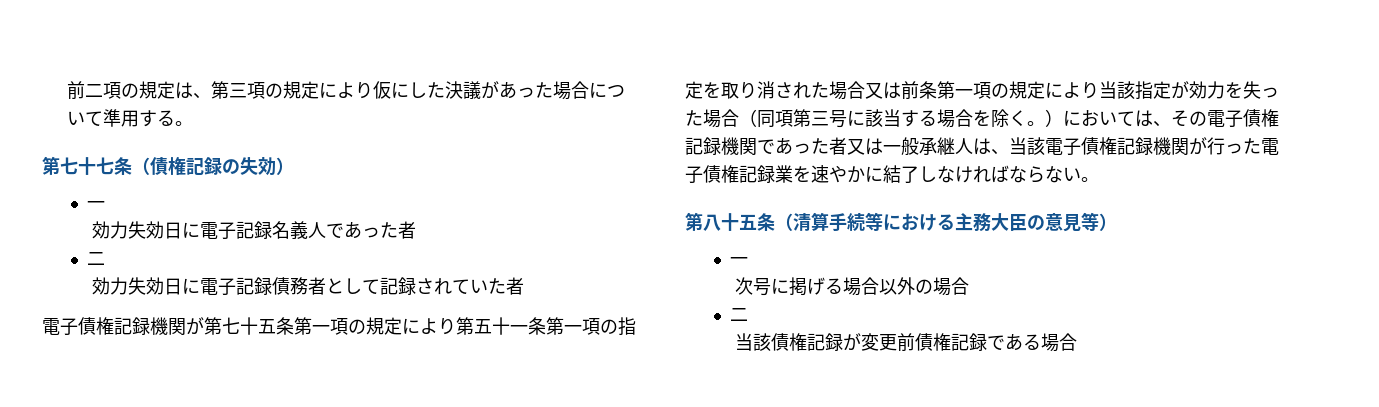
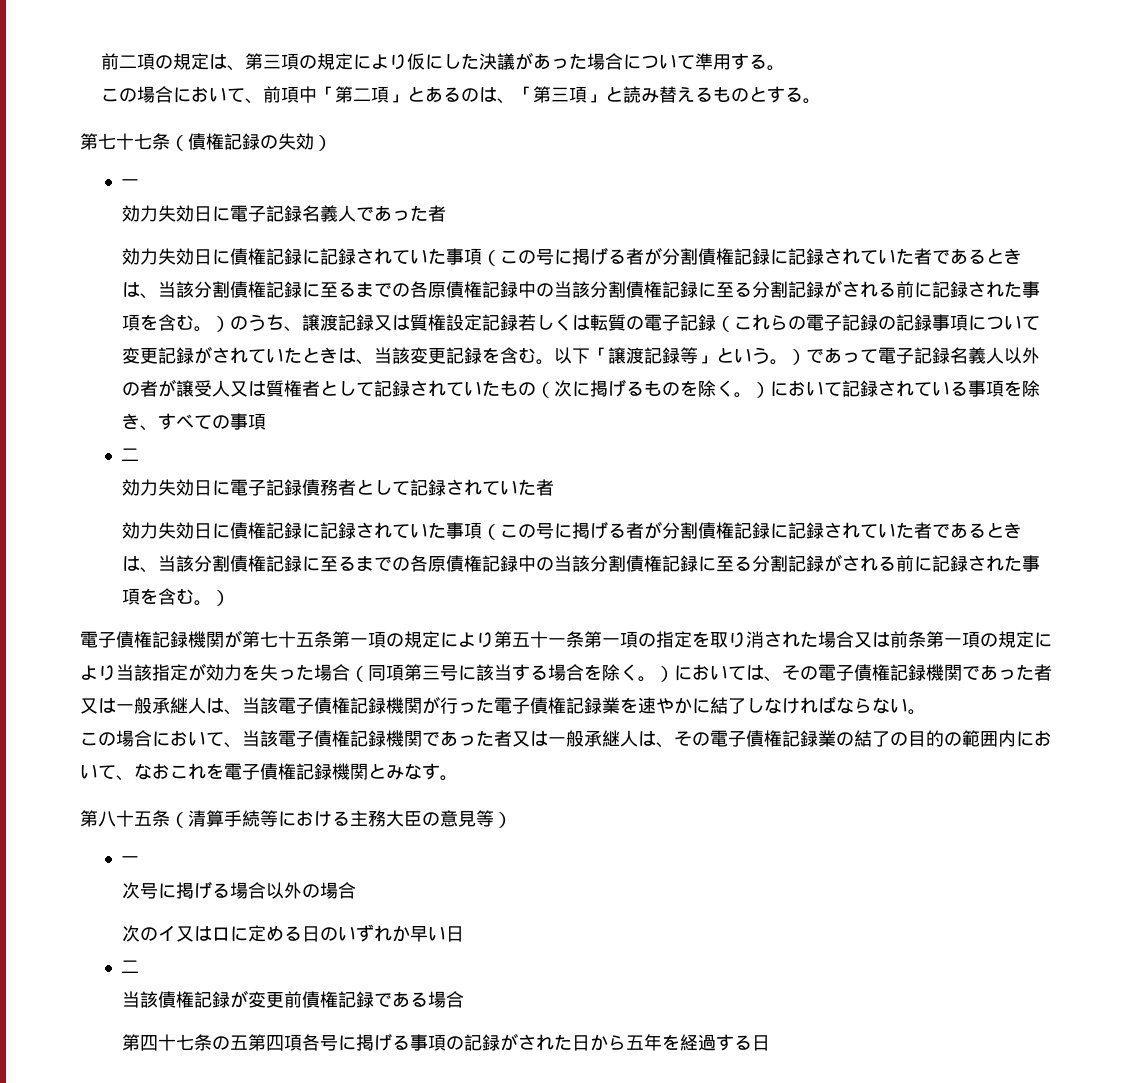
+ この場合において、前項中「第二項」とあるのは、「第三項」と読み替えるものとする。
+ 効力失効日に債権記録に記録されていた事項（この号に掲げる者が分割債権記録に記録されていた者であるときは、当該分割債権記録に至るまでの各原債権記録中の当該分割債権記録に至る分割記録がされる前に記録された事項を含む。）のうち、譲渡記録又は質権設定記録若しくは転質の電子記録（これらの電子記録の記録事項について変更記録がされていたときは、当該変更記録を含む。以下「譲渡記録等」という。）であって電子記録名義人以外の者が譲受人又は質権者として記録されていたもの（次に掲げるものを除く。）において記録されている事項を除き、すべての事項
  効力失効日に電子記録債務者として記録されていた者
+ 効力失効日に債権記録に記録されていた事項（この号に掲げる者が分割債権記録に記録されていた者であるときは、当該分割債権記録に至るまでの各原債権記録中の当該分割債権記録に至る分割記録がされる前に記録された事項を含む。）
+ この場合において、当該電子債権記録機関であった者又は一般承継人は、その電子債権記録業の結了の目的の範囲内において、なおこれを電子債権記録機関とみなす。
+ 次のイ又はロに定める日のいずれか早い日
+ 第四十七条の五第四項各号に掲げる事項の記録がされた日から五年を経過する日

